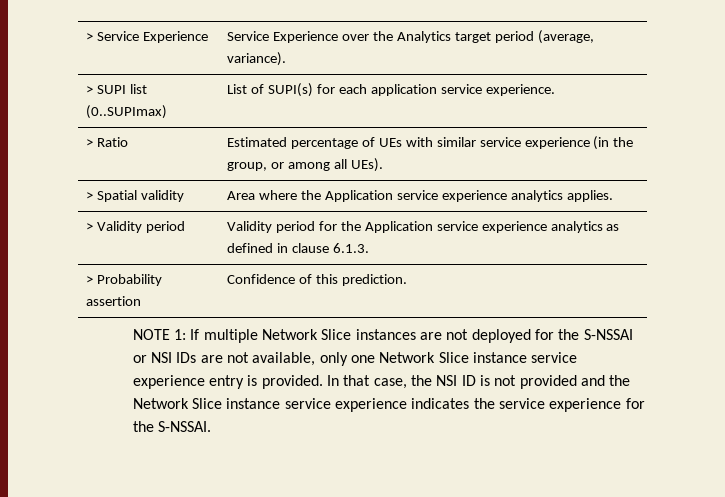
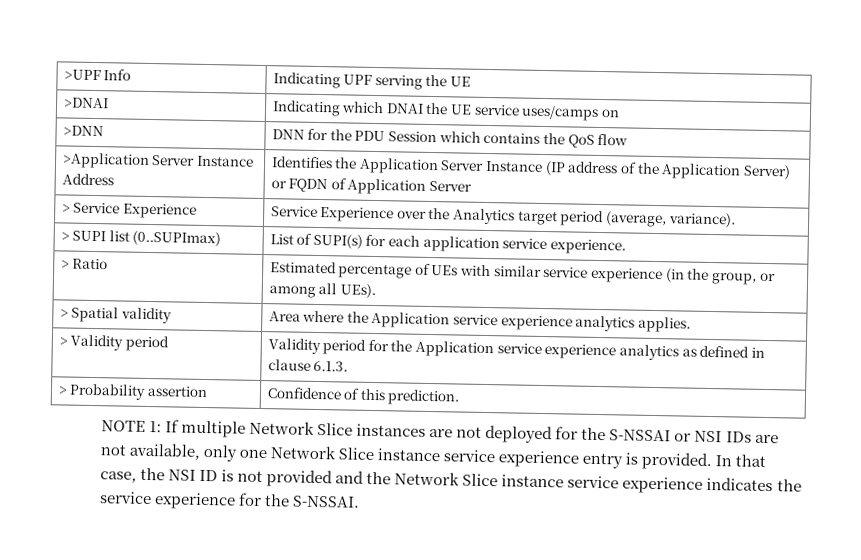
+ >UPF Info | Indicating UPF serving the UE
+ >DNAI | Indicating which DNAI the UE service uses/camps on
+ >DNN | DNN for the PDU Session which contains the QoS flow
+ >Application Server Instance Address | Identifies the Application Server Instance (IP address of the Application Server) or FQDN of Application Server

